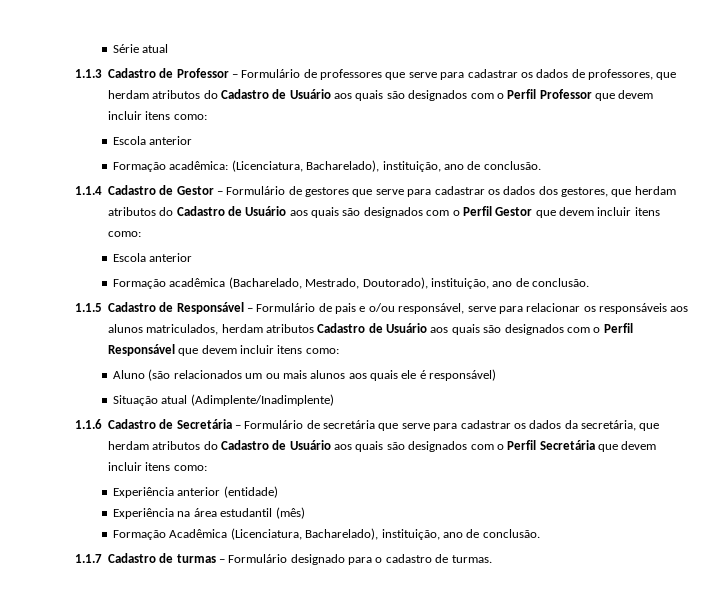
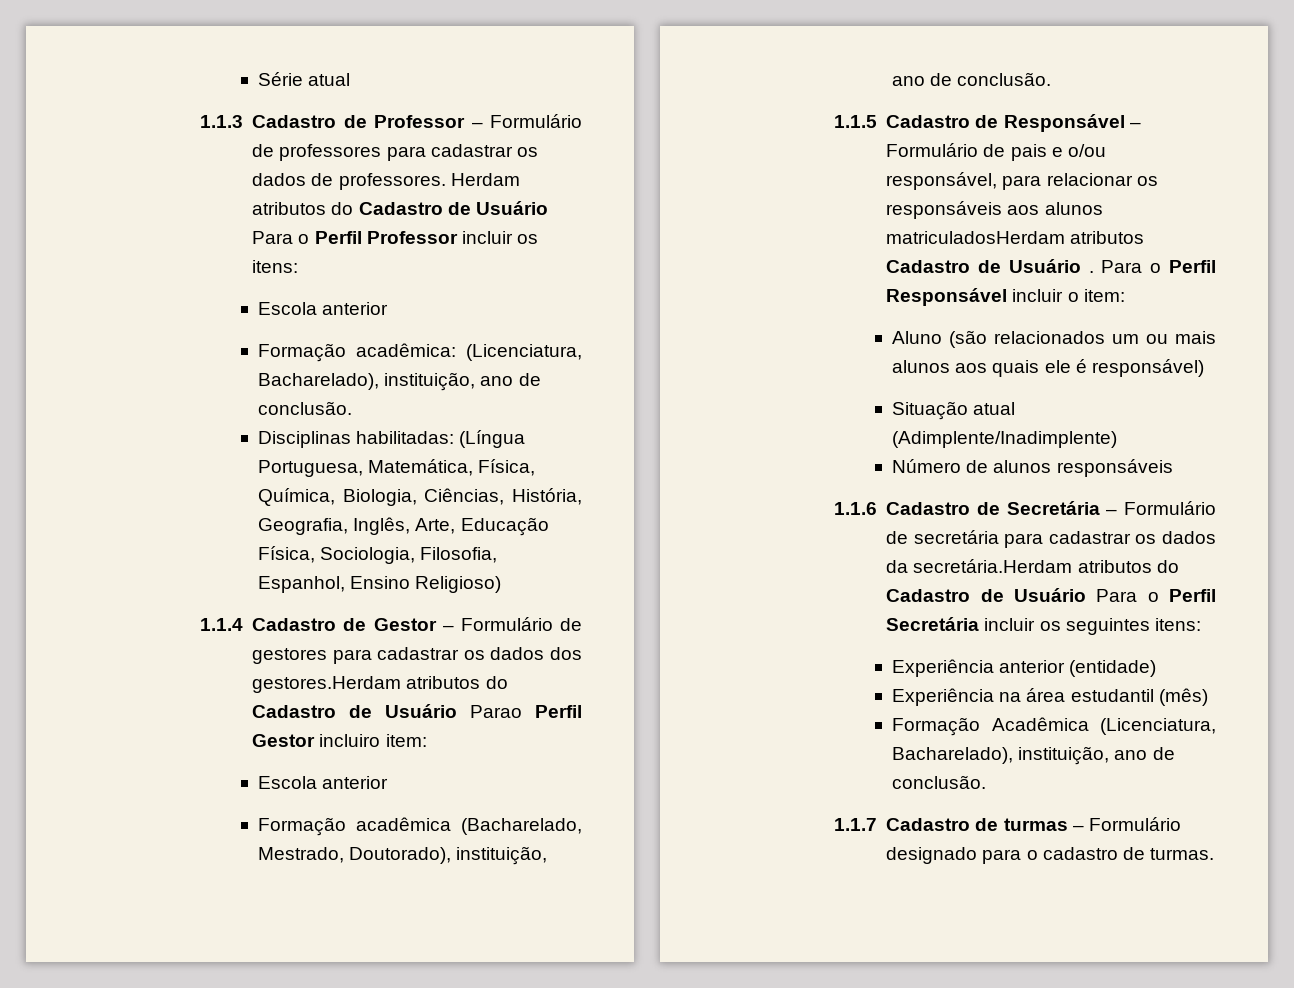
- 1.1.3 Cadastro de Professor – Formulário de professores que serve para cadastrar os dados de professores, que herdam atributos do Cadastro de Usuário aos quais são designados com o Perfil Professor que devem incluir itens como:
+ 1.1.3 Cadastro de Professor – Formulário de professores para cadastrar os dados de professores. Herdam atributos do Cadastro de Usuário Para o Perfil Professor incluir os itens:
+ Disciplinas habilitadas: (Língua Portuguesa, Matemática, Física, Química, Biologia, Ciências, História, Geografia, Inglês, Arte, Educação Física, Sociologia, Filosofia, Espanhol, Ensino Religioso)
- 1.1.4 Cadastro de Gestor – Formulário de gestores que serve para cadastrar os dados dos gestores, que herdam atributos do Cadastro de Usuário aos quais são designados com o Perfil Gestor que devem incluir itens como:
+ 1.1.4 Cadastro de Gestor – Formulário de gestores para cadastrar os dados dos gestores.Herdam atributos do Cadastro de Usuário Parao Perfil Gestor incluiro item:
- 1.1.5 Cadastro de Responsável – Formulário de pais e o/ou responsável, serve para relacionar os responsáveis aos alunos matriculados, herdam atributos Cadastro de Usuário aos quais são designados com o Perfil Responsável que devem incluir itens como:
+ 1.1.5 Cadastro de Responsável – Formulário de pais e o/ou responsável, para relacionar os responsáveis aos alunos matriculadosHerdam atributos Cadastro de Usuário . Para o Perfil Responsável incluir o item:
+ Número de alunos responsáveis
- 1.1.6 Cadastro de Secretária – Formulário de secretária que serve para cadastrar os dados da secretária, que herdam atributos do Cadastro de Usuário aos quais são designados com o Perfil Secretária que devem incluir itens como:
+ 1.1.6 Cadastro de Secretária – Formulário de secretária para cadastrar os dados da secretária.Herdam atributos do Cadastro de Usuário Para o Perfil Secretária incluir os seguintes itens:

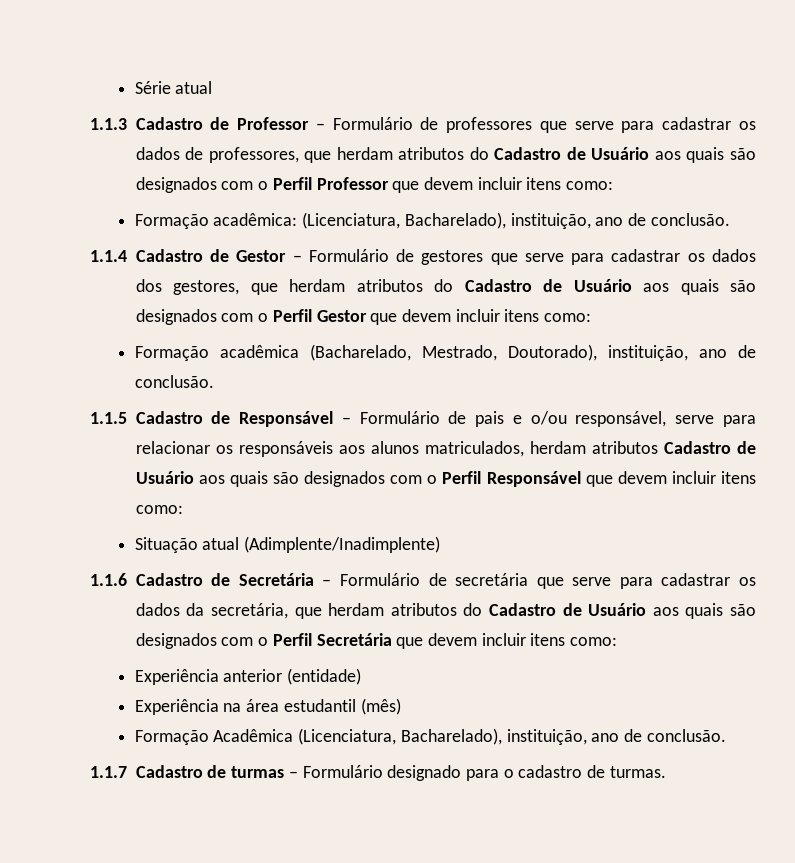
- 1.1.3 Cadastro de Professor – Formulário de professores para cadastrar os dados de professores. Herdam atributos do Cadastro de Usuário Para o Perfil Professor incluir os itens:
- Escola anterior
+ 1.1.3 Cadastro de Professor – Formulário de professores que serve para cadastrar os dados de professores, que herdam atributos do Cadastro de Usuário aos quais são designados com o Perfil Professor que devem incluir itens como:
- Disciplinas habilitadas: (Língua Portuguesa, Matemática, Física, Química, Biologia, Ciências, História, Geografia, Inglês, Arte, Educação Física, Sociologia, Filosofia, Espanhol, Ensino Religioso)
- 1.1.4 Cadastro de Gestor – Formulário de gestores para cadastrar os dados dos gestores.Herdam atributos do Cadastro de Usuário Parao Perfil Gestor incluiro item:
- Escola anterior
+ 1.1.4 Cadastro de Gestor – Formulário de gestores que serve para cadastrar os dados dos gestores, que herdam atributos do Cadastro de Usuário aos quais são designados com o Perfil Gestor que devem incluir itens como:
- 1.1.5 Cadastro de Responsável – Formulário de pais e o/ou responsável, para relacionar os responsáveis aos alunos matriculadosHerdam atributos Cadastro de Usuário . Para o Perfil Responsável incluir o item:
- Aluno (são relacionados um ou mais alunos aos quais ele é responsável)
+ 1.1.5 Cadastro de Responsável – Formulário de pais e o/ou responsável, serve para relacionar os responsáveis aos alunos matriculados, herdam atributos Cadastro de Usuário aos quais são designados com o Perfil Responsável que devem incluir itens como:
- Número de alunos responsáveis
- 1.1.6 Cadastro de Secretária – Formulário de secretária para cadastrar os dados da secretária.Herdam atributos do Cadastro de Usuário Para o Perfil Secretária incluir os seguintes itens:
+ 1.1.6 Cadastro de Secretária – Formulário de secretária que serve para cadastrar os dados da secretária, que herdam atributos do Cadastro de Usuário aos quais são designados com o Perfil Secretária que devem incluir itens como:

